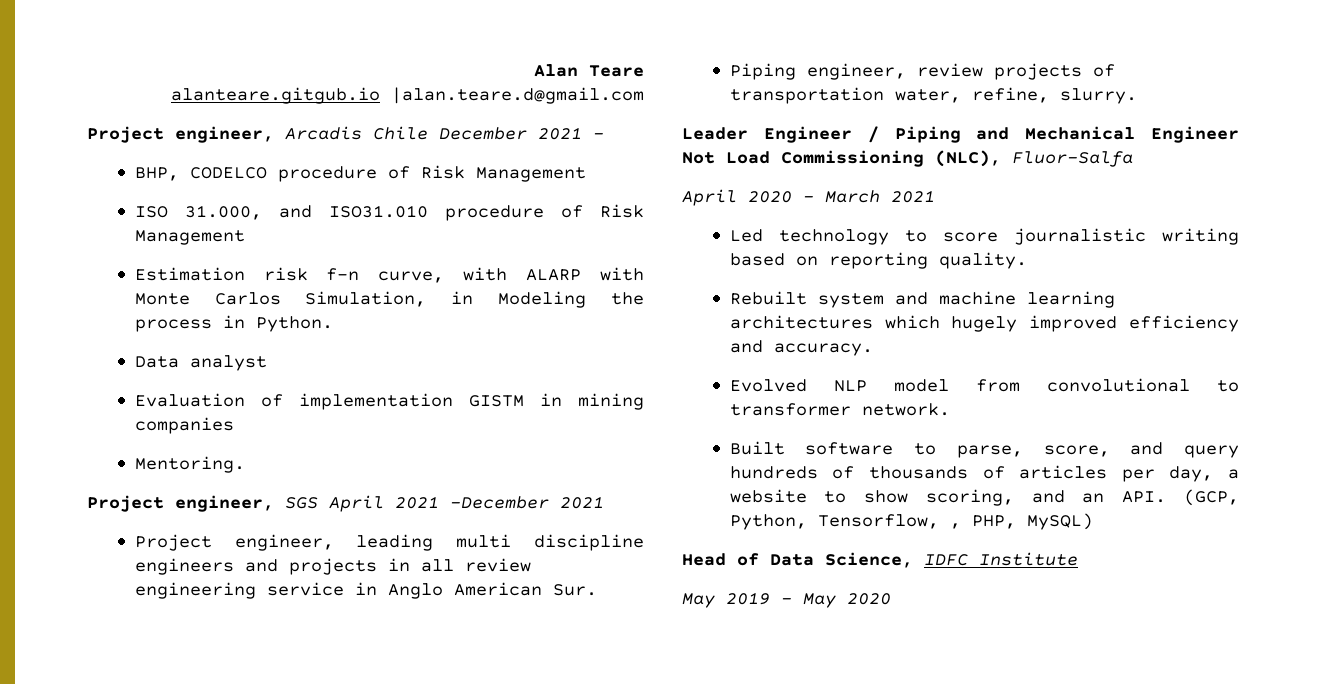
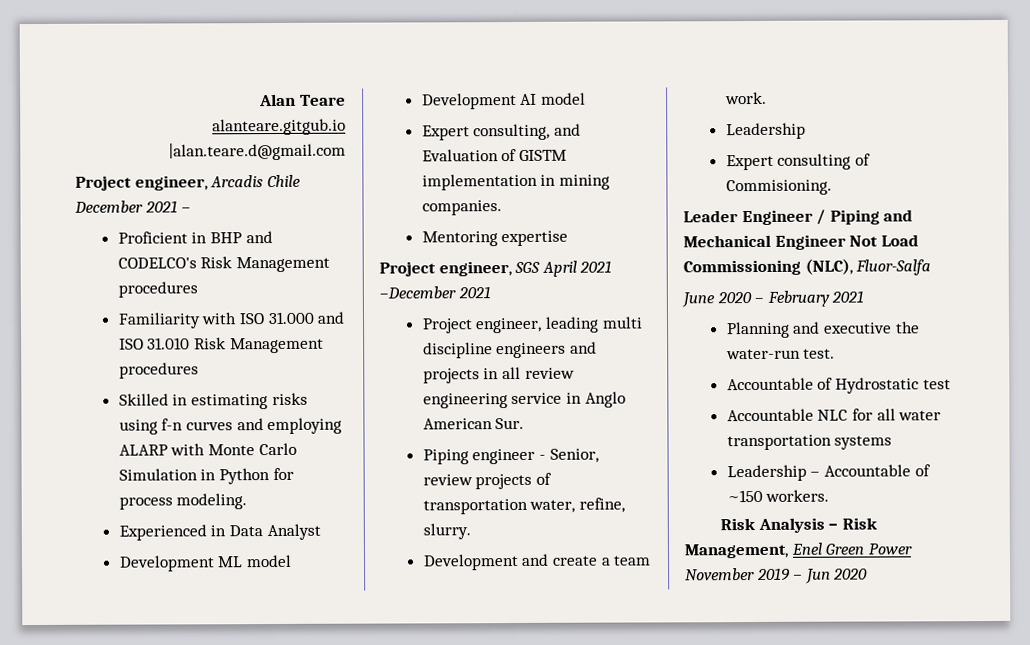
- BHP, CODELCO procedure of Risk Management
- ISO 31.000, and ISO31.010 procedure of Risk Management
- Estimation risk f-n curve, with ALARP with Monte Carlos Simulation, in Modeling the process in Python.
- Data analyst
- Evaluation of implementation GISTM in mining companies
- Mentoring.
+ Proficient in BHP and CODELCO's Risk Management procedures
+ Familiarity with ISO 31.000 and ISO 31.010 Risk Management procedures
+ Skilled in estimating risks using f-n curves and employing ALARP with Monte Carlo Simulation in Python for process modeling.
+ Experienced in Data Analyst
+ Development ML model
+ Development AI model
+ Expert consulting, and Evaluation of GISTM implementation in mining companies.
+ Mentoring expertise
- Piping engineer, review projects of transportation water, refine, slurry.
+ Piping engineer - Senior, review projects of transportation water, refine, slurry.
+ Development and create a team work.
+ Leadership
+ Expert consulting of Commisioning.
- April 2020 – March 2021
- Led technology to score journalistic writing based on reporting quality.
- Rebuilt system and machine learning architectures which hugely improved efficiency and accuracy.
- Evolved NLP model from convolutional to transformer network.
- Built software to parse, score, and query hundreds of thousands of articles per day, a website to show scoring, and an API. (GCP, Python, Tensorflow, , PHP, MySQL)
- Head of Data Science, IDFC Institute
- May 2019 – May 2020
+ June 2020 – February 2021
+ Planning and executive the water-run test.
+ Accountable of Hydrostatic test
+ Accountable NLC for all water transportation systems
+ Leadership – Accountable of ~150 workers.
+ Risk Analysis – Risk Management, Enel Green Power November 2019 – Jun 2020

